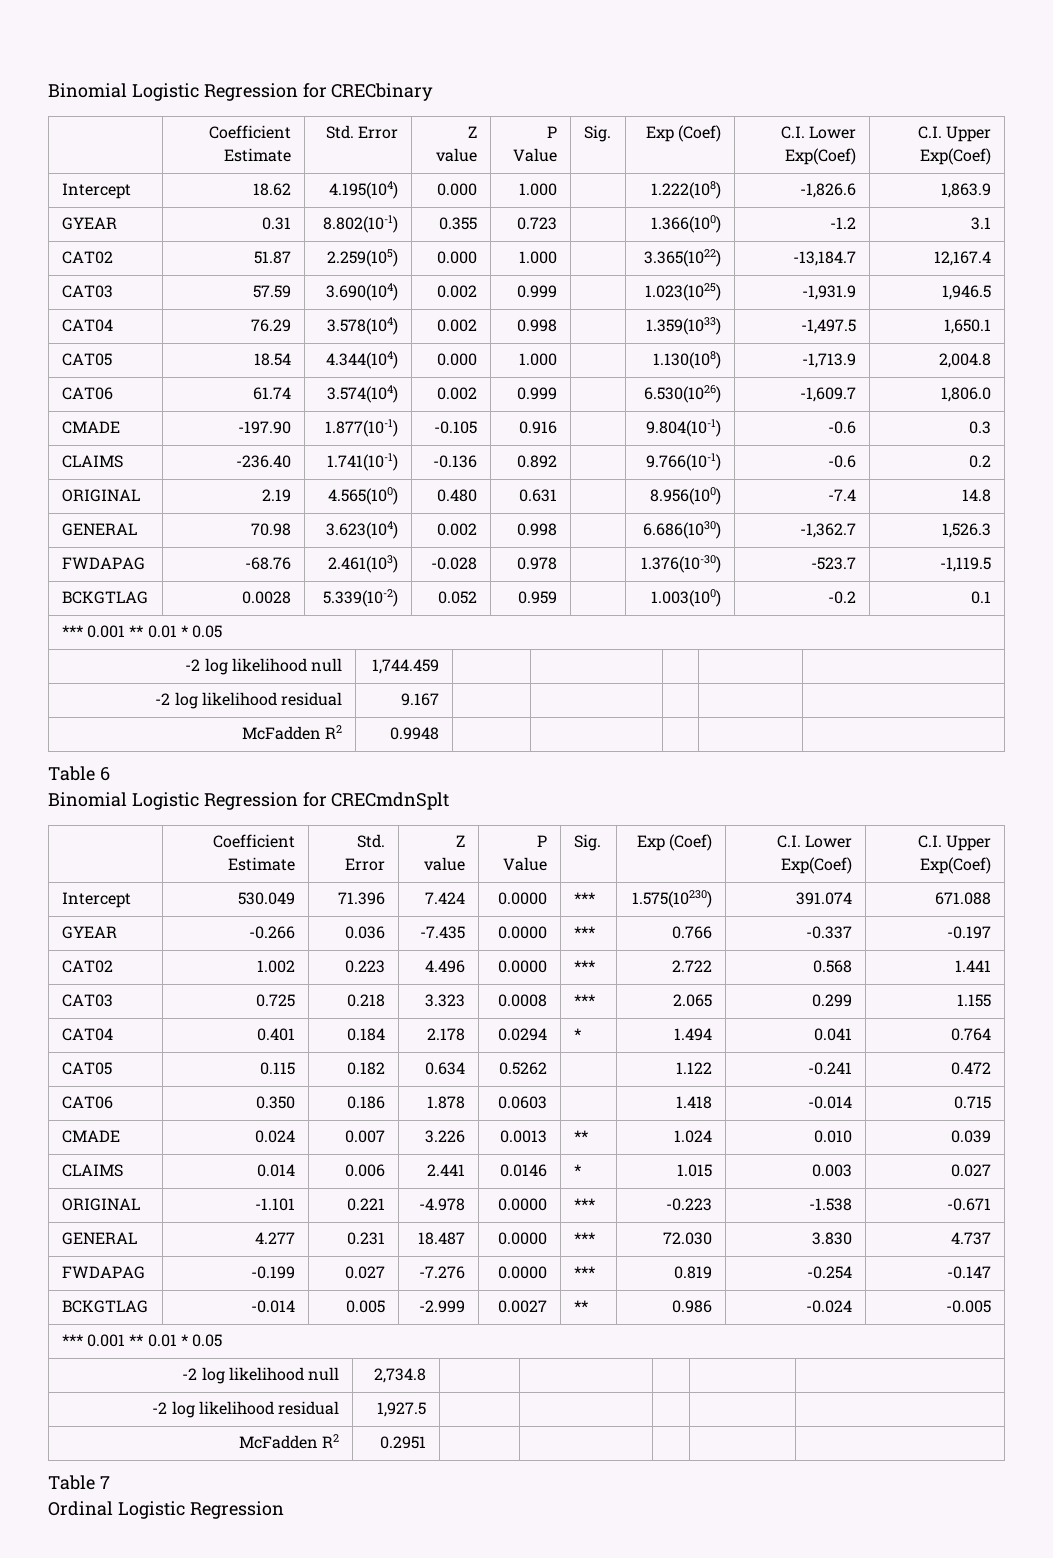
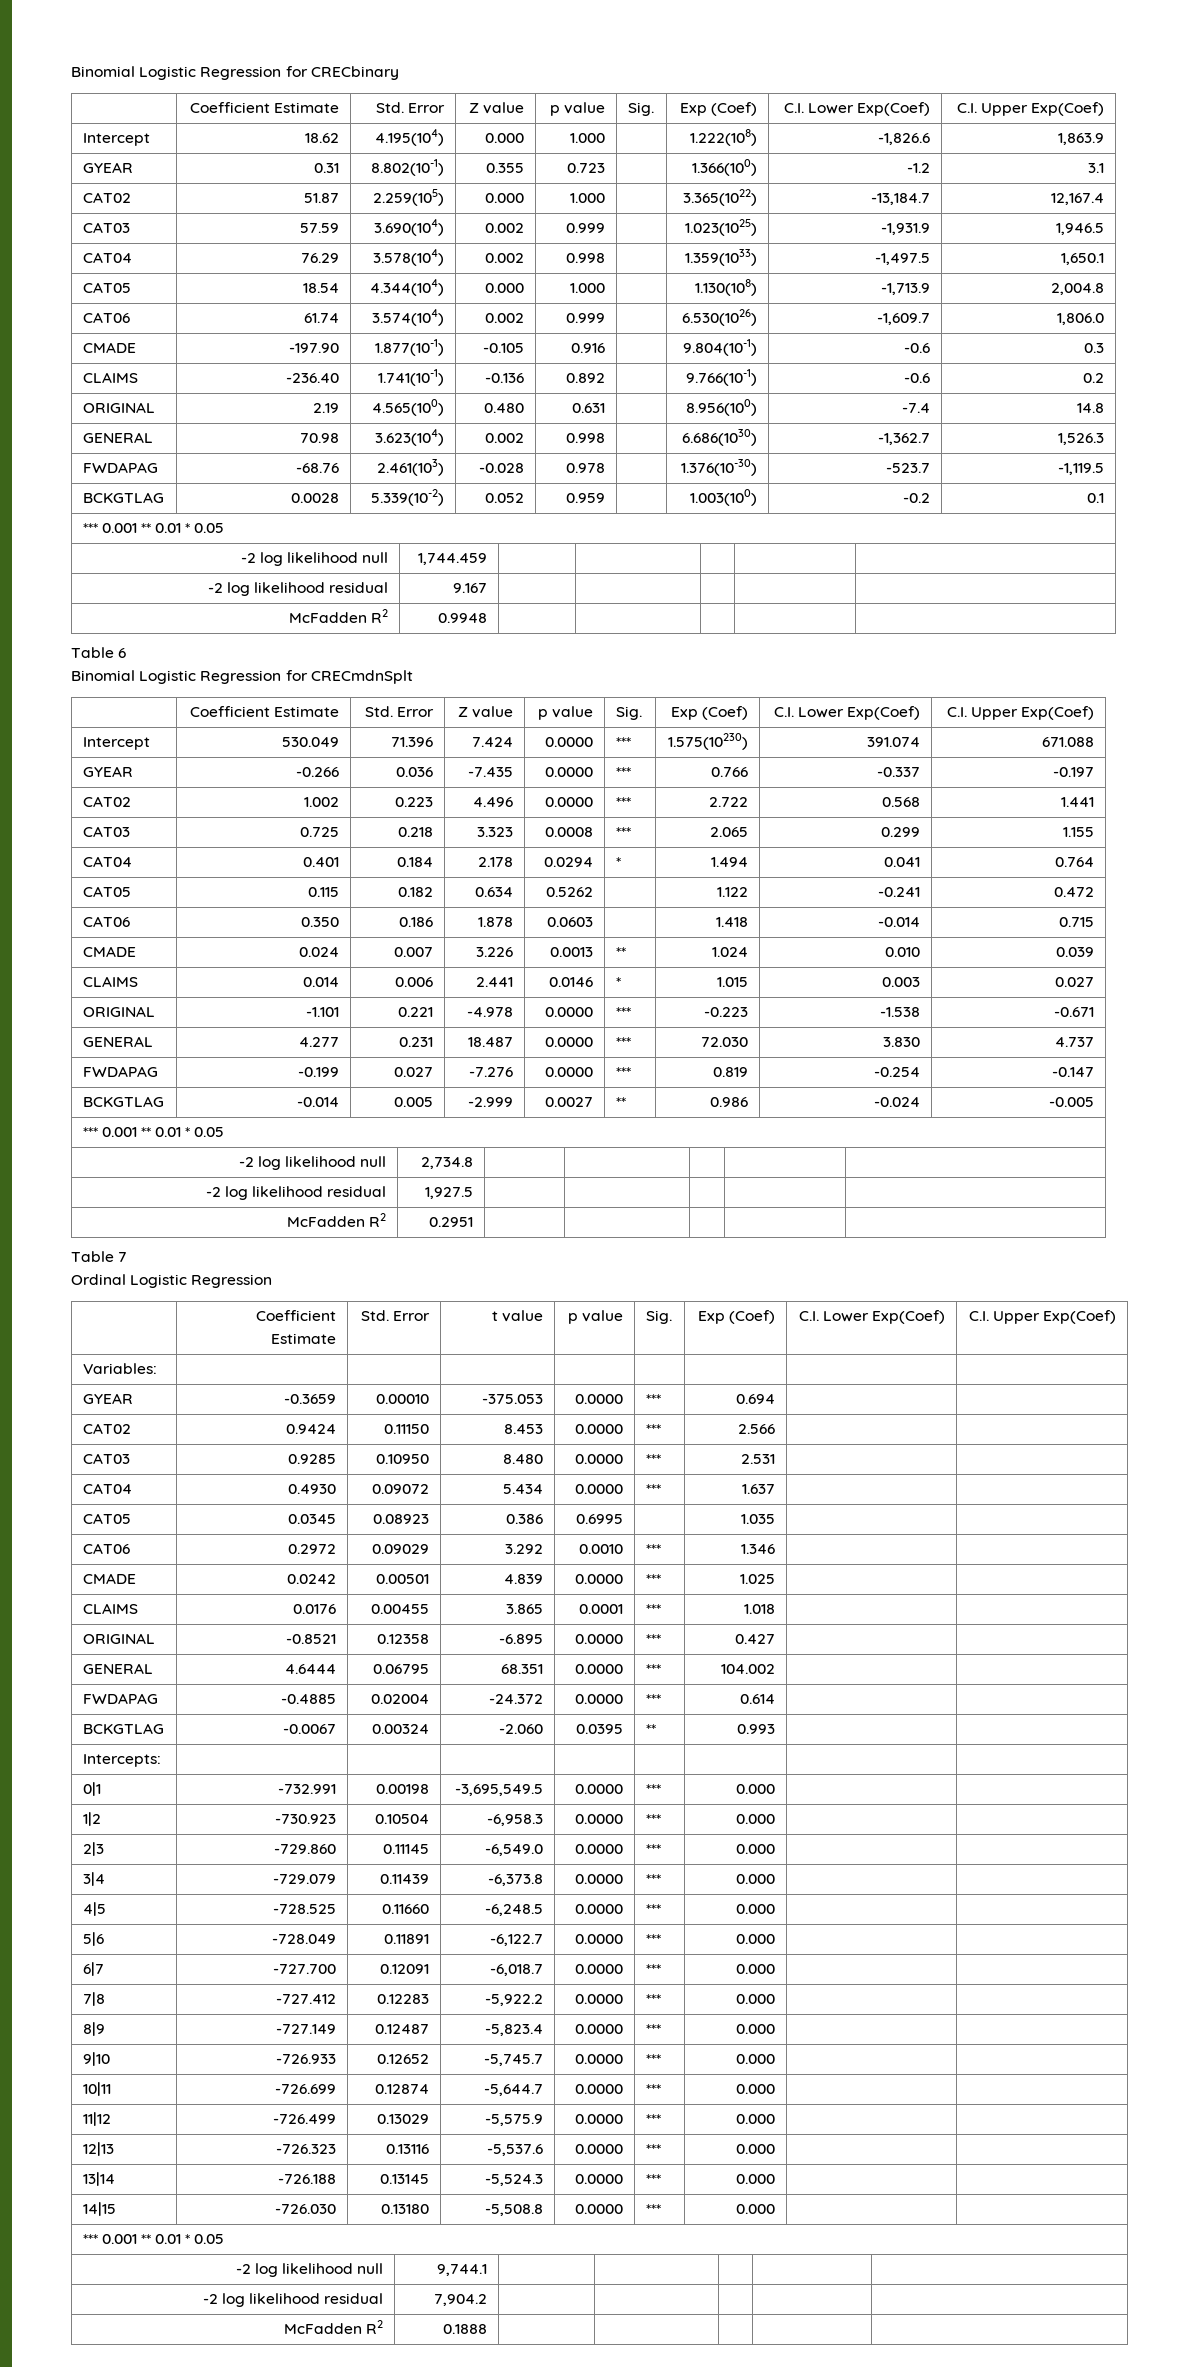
  Binomial Logistic Regression for CRECbinary
- | Coefficient Estimate | Std. Error | Z value | P Value | Sig. | Exp (Coef) | C.I. Lower Exp(Coef) | C.I. Upper Exp(Coef)
+ | Coefficient Estimate | Std. Error | Z value | p value | Sig. | Exp (Coef) | C.I. Lower Exp(Coef) | C.I. Upper Exp(Coef)
  Binomial Logistic Regression for CRECmdnSplt
- | Coefficient Estimate | Std. Error | Z value | P Value | Sig. | Exp (Coef) | C.I. Lower Exp(Coef) | C.I. Upper Exp(Coef)
+ | Coefficient Estimate | Std. Error | Z value | p value | Sig. | Exp (Coef) | C.I. Lower Exp(Coef) | C.I. Upper Exp(Coef)
+ | Coefficient Estimate | Std. Error | t value | p value | Sig. | Exp (Coef) | C.I. Lower Exp(Coef) | C.I. Upper Exp(Coef)
+ Variables: | | | | | | | |
+ GYEAR | -0.3659 | 0.00010 | -375.053 | 0.0000 | *** | 0.694 | |
+ CAT02 | 0.9424 | 0.11150 | 8.453 | 0.0000 | *** | 2.566 | |
+ CAT03 | 0.9285 | 0.10950 | 8.480 | 0.0000 | *** | 2.531 | |
+ CAT04 | 0.4930 | 0.09072 | 5.434 | 0.0000 | *** | 1.637 | |
+ CAT05 | 0.0345 | 0.08923 | 0.386 | 0.6995 | | 1.035 | |
+ CAT06 | 0.2972 | 0.09029 | 3.292 | 0.0010 | *** | 1.346 | |
+ CMADE | 0.0242 | 0.00501 | 4.839 | 0.0000 | *** | 1.025 | |
+ CLAIMS | 0.0176 | 0.00455 | 3.865 | 0.0001 | *** | 1.018 | |
+ ORIGINAL | -0.8521 | 0.12358 | -6.895 | 0.0000 | *** | 0.427 | |
+ GENERAL | 4.6444 | 0.06795 | 68.351 | 0.0000 | *** | 104.002 | |
+ FWDAPAG | -0.4885 | 0.02004 | -24.372 | 0.0000 | *** | 0.614 | |
+ BCKGTLAG | -0.0067 | 0.00324 | -2.060 | 0.0395 | ** | 0.993 | |
+ Intercepts: | | | | | | | |
+ 0|1 | -732.991 | 0.00198 | -3,695,549.5 | 0.0000 | *** | 0.000 | |
+ 1|2 | -730.923 | 0.10504 | -6,958.3 | 0.0000 | *** | 0.000 | |
+ 2|3 | -729.860 | 0.11145 | -6,549.0 | 0.0000 | *** | 0.000 | |
+ 3|4 | -729.079 | 0.11439 | -6,373.8 | 0.0000 | *** | 0.000 | |
+ 4|5 | -728.525 | 0.11660 | -6,248.5 | 0.0000 | *** | 0.000 | |
+ 5|6 | -728.049 | 0.11891 | -6,122.7 | 0.0000 | *** | 0.000 | |
+ 6|7 | -727.700 | 0.12091 | -6,018.7 | 0.0000 | *** | 0.000 | |
+ 7|8 | -727.412 | 0.12283 | -5,922.2 | 0.0000 | *** | 0.000 | |
+ 8|9 | -727.149 | 0.12487 | -5,823.4 | 0.0000 | *** | 0.000 | |
+ 9|10 | -726.933 | 0.12652 | -5,745.7 | 0.0000 | *** | 0.000 | |
+ 10|11 | -726.699 | 0.12874 | -5,644.7 | 0.0000 | *** | 0.000 | |
+ 11|12 | -726.499 | 0.13029 | -5,575.9 | 0.0000 | *** | 0.000 | |
+ 12|13 | -726.323 | 0.13116 | -5,537.6 | 0.0000 | *** | 0.000 | |
+ 13|14 | -726.188 | 0.13145 | -5,524.3 | 0.0000 | *** | 0.000 | |
+ 14|15 | -726.030 | 0.13180 | -5,508.8 | 0.0000 | *** | 0.000 | |
+ *** 0.001 ** 0.01 * 0.05
+ -2 log likelihood null | 9,744.1 | | | | |
+ -2 log likelihood residual | 7,904.2 | | | | |
+ McFadden R2 | 0.1888 | | | | |

